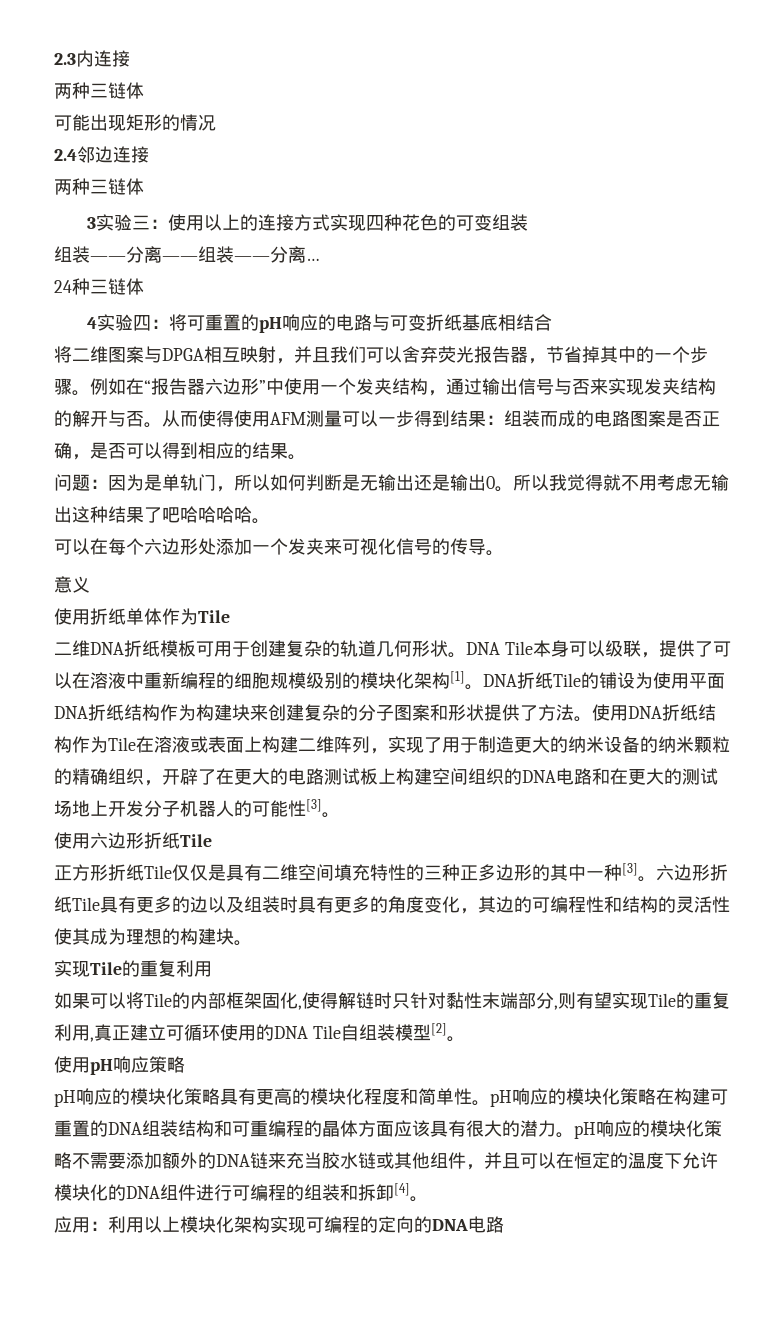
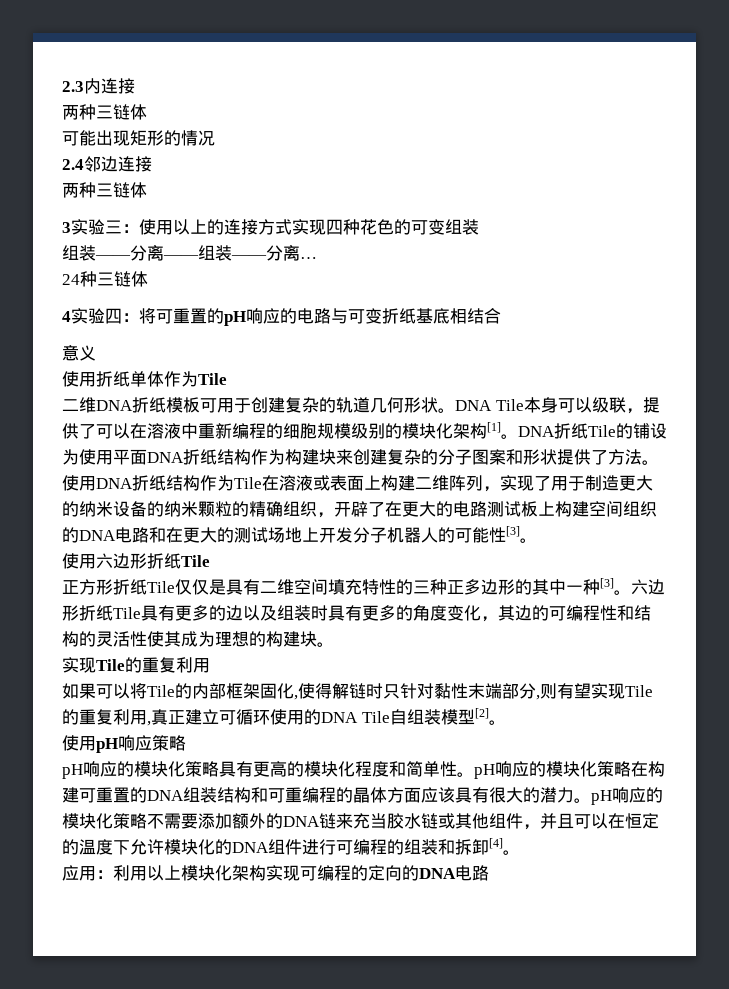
- 将二维图案与DPGA相互映射，并且我们可以舍弃荧光报告器，节省掉其中的一个步骤。例如在“报告器六边形”中使用一个发夹结构，通过输出信号与否来实现发夹结构的解开与否。从而使得使用AFM测量可以一步得到结果：组装而成的电路图案是否正确，是否可以得到相应的结果。
- 问题：因为是单轨门，所以如何判断是无输出还是输出0。所以我觉得就不用考虑无输出这种结果了吧哈哈哈哈。
- 可以在每个六边形处添加一个发夹来可视化信号的传导。

